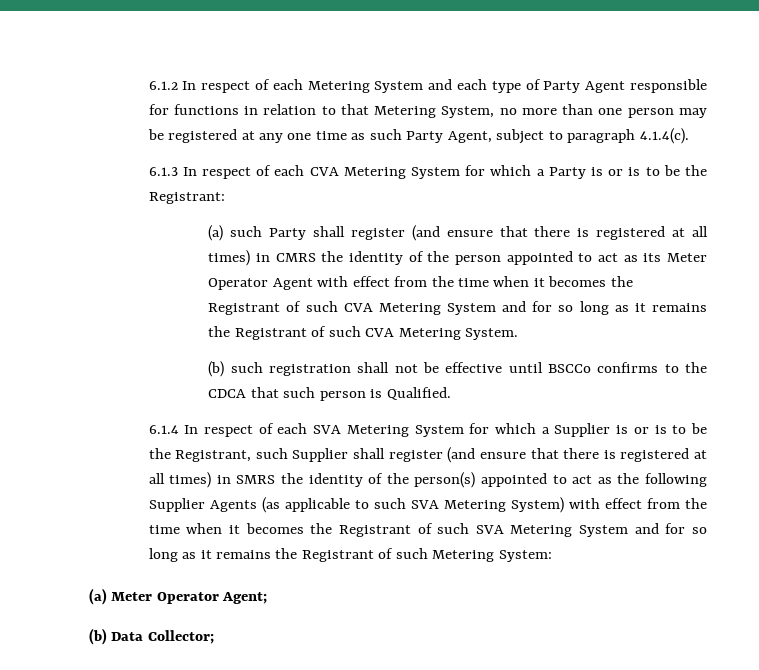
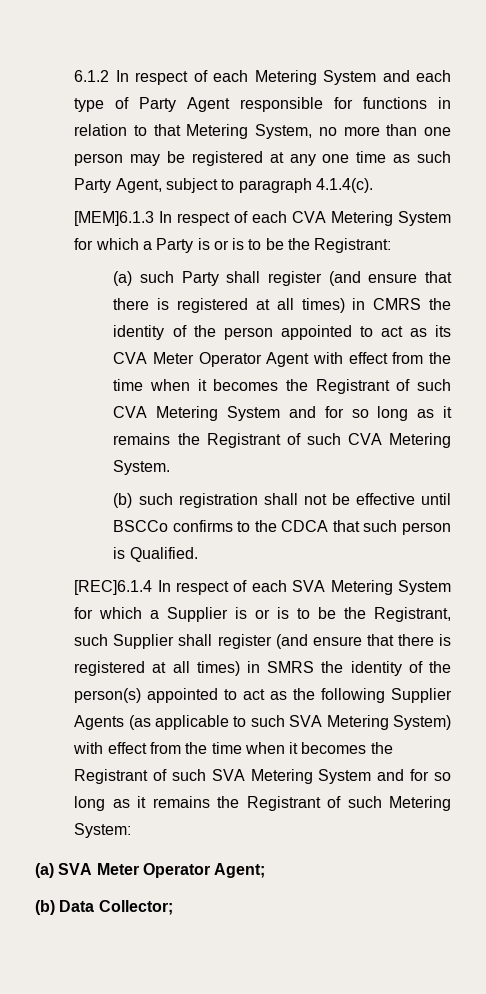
- 6.1.3 In respect of each CVA Metering System for which a Party is or is to be the Registrant:
+ [MEM]6.1.3 In respect of each CVA Metering System for which a Party is or is to be the Registrant:
- (a) such Party shall register (and ensure that there is registered at all times) in CMRS the identity of the person appointed to act as its Meter Operator Agent with effect from the time when it becomes the Registrant of such CVA Metering System and for so long as it remains the Registrant of such CVA Metering System.
+ (a) such Party shall register (and ensure that there is registered at all times) in CMRS the identity of the person appointed to act as its CVA Meter Operator Agent with effect from the time when it becomes the Registrant of such CVA Metering System and for so long as it remains the Registrant of such CVA Metering System.
- 6.1.4 In respect of each SVA Metering System for which a Supplier is or is to be the Registrant, such Supplier shall register (and ensure that there is registered at all times) in SMRS the identity of the person(s) appointed to act as the following Supplier Agents (as applicable to such SVA Metering System) with effect from the time when it becomes the Registrant of such SVA Metering System and for so long as it remains the Registrant of such Metering System:
+ [REC]6.1.4 In respect of each SVA Metering System for which a Supplier is or is to be the Registrant, such Supplier shall register (and ensure that there is registered at all times) in SMRS the identity of the person(s) appointed to act as the following Supplier Agents (as applicable to such SVA Metering System) with effect from the time when it becomes the Registrant of such SVA Metering System and for so long as it remains the Registrant of such Metering System:
- (a) Meter Operator Agent;
+ (a) SVA Meter Operator Agent;

